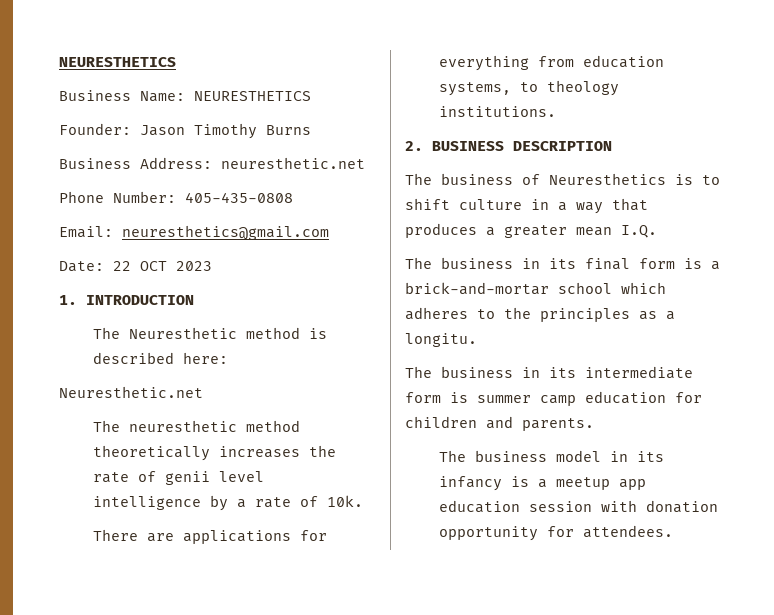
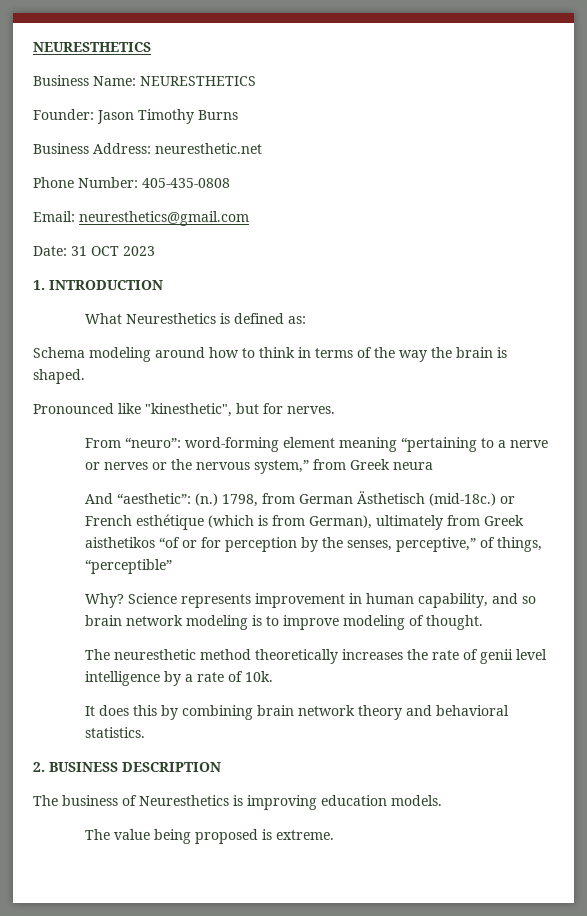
- Date: 22 OCT 2023
+ Date: 31 OCT 2023
- The Neuresthetic method is described here:
- Neuresthetic.net
+ What Neuresthetics is defined as:
+ Schema modeling around how to think in terms of the way the brain is shaped.
+ Pronounced like "kinesthetic", but for nerves.
+ From “neuro”: word-forming element meaning “pertaining to a nerve or nerves or the nervous system,” from Greek neura
+ And “aesthetic”: (n.) 1798, from German Ästhetisch (mid-18c.) or French esthétique (which is from German), ultimately from Greek aisthetikos “of or for perception by the senses, perceptive,” of things, “perceptible”
+ Why? Science represents improvement in human capability, and so brain network modeling is to improve modeling of thought.
- There are applications for everything from education systems, to theology institutions.
+ It does this by combining brain network theory and behavioral statistics.
- The business of Neuresthetics is to shift culture in a way that produces a greater mean I.Q.
- The business in its final form is a brick-and-mortar school which adheres to the principles as a longitu.
- The business in its intermediate form is summer camp education for children and parents.
- The business model in its infancy is a meetup app education session with donation opportunity for attendees.
+ The business of Neuresthetics is improving education models.
+ The value being proposed is extreme.

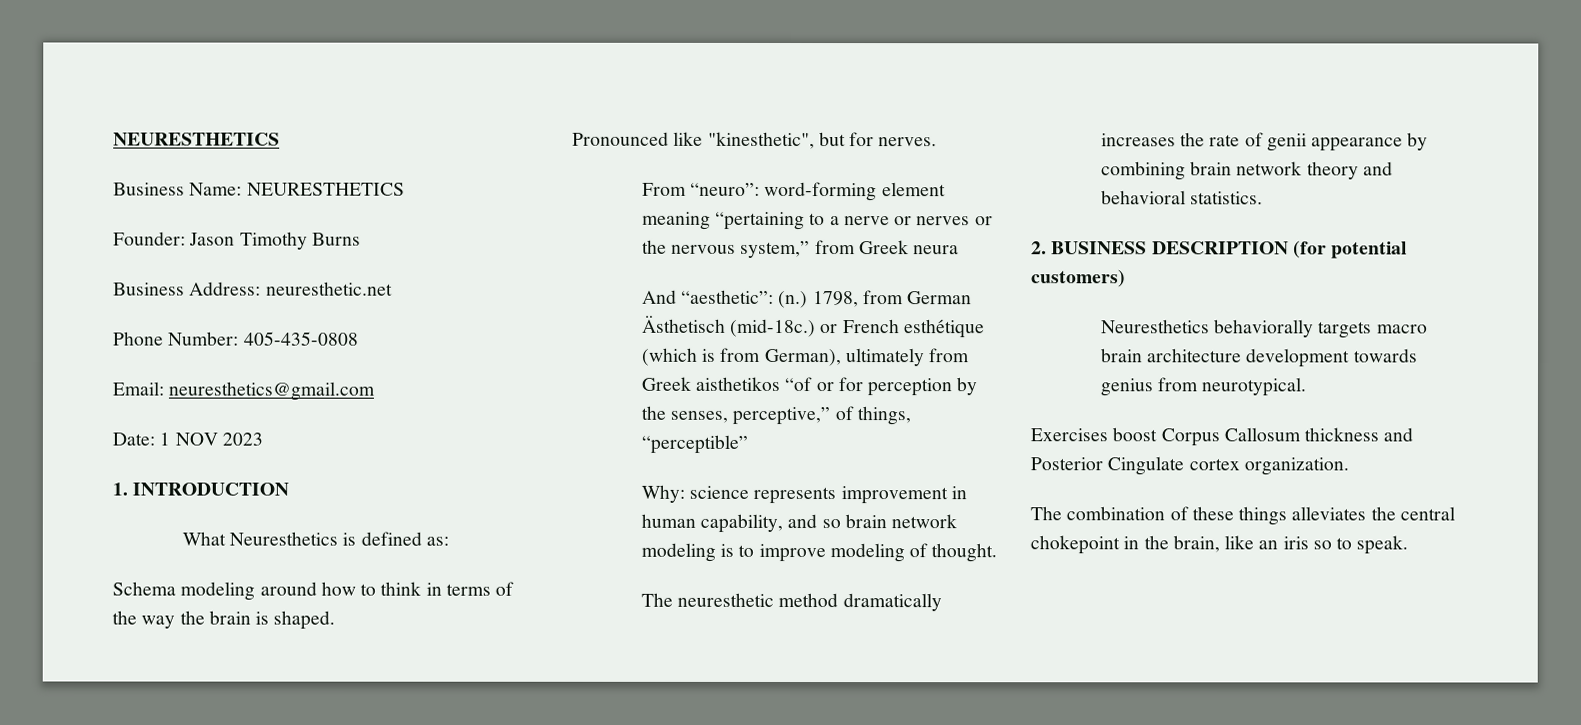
- Date: 31 OCT 2023
+ Date: 1 NOV 2023
- Why? Science represents improvement in human capability, and so brain network modeling is to improve modeling of thought.
+ Why: science represents improvement in human capability, and so brain network modeling is to improve modeling of thought.
- The neuresthetic method theoretically increases the rate of genii level intelligence by a rate of 10k.
- It does this by combining brain network theory and behavioral statistics.
+ The neuresthetic method dramatically increases the rate of genii appearance by combining brain network theory and behavioral statistics.
- 2. BUSINESS DESCRIPTION
- The business of Neuresthetics is improving education models.
- The value being proposed is extreme.
+ 2. BUSINESS DESCRIPTION (for potential customers)
+ Neuresthetics behaviorally targets macro brain architecture development towards genius from neurotypical.
+ Exercises boost Corpus Callosum thickness and Posterior Cingulate cortex organization.
+ The combination of these things alleviates the central chokepoint in the brain, like an iris so to speak.

